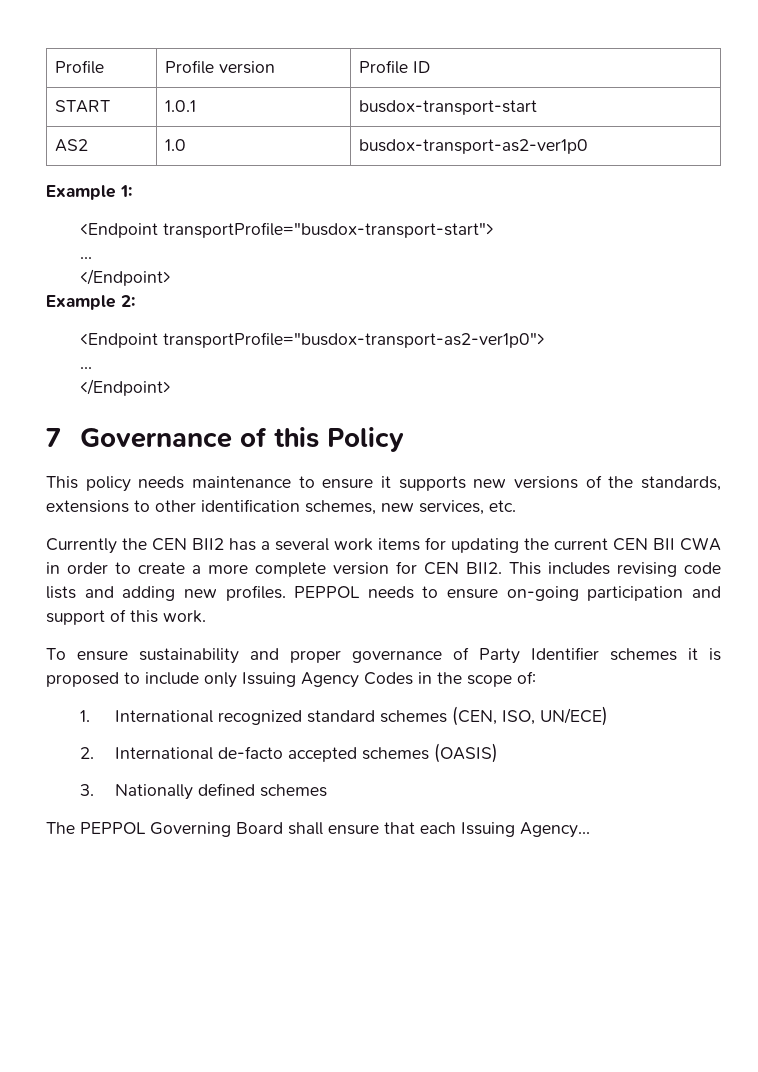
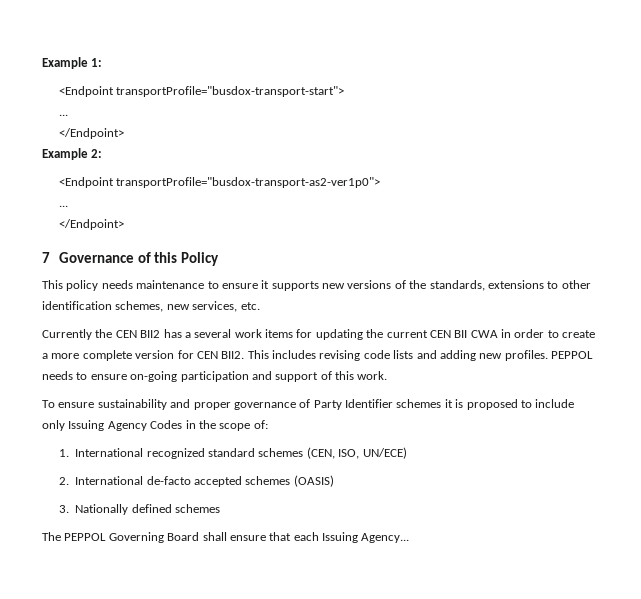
- Profile | Profile version | Profile ID
- START | 1.0.1 | busdox-transport-start
- AS2 | 1.0 | busdox-transport-as2-ver1p0

